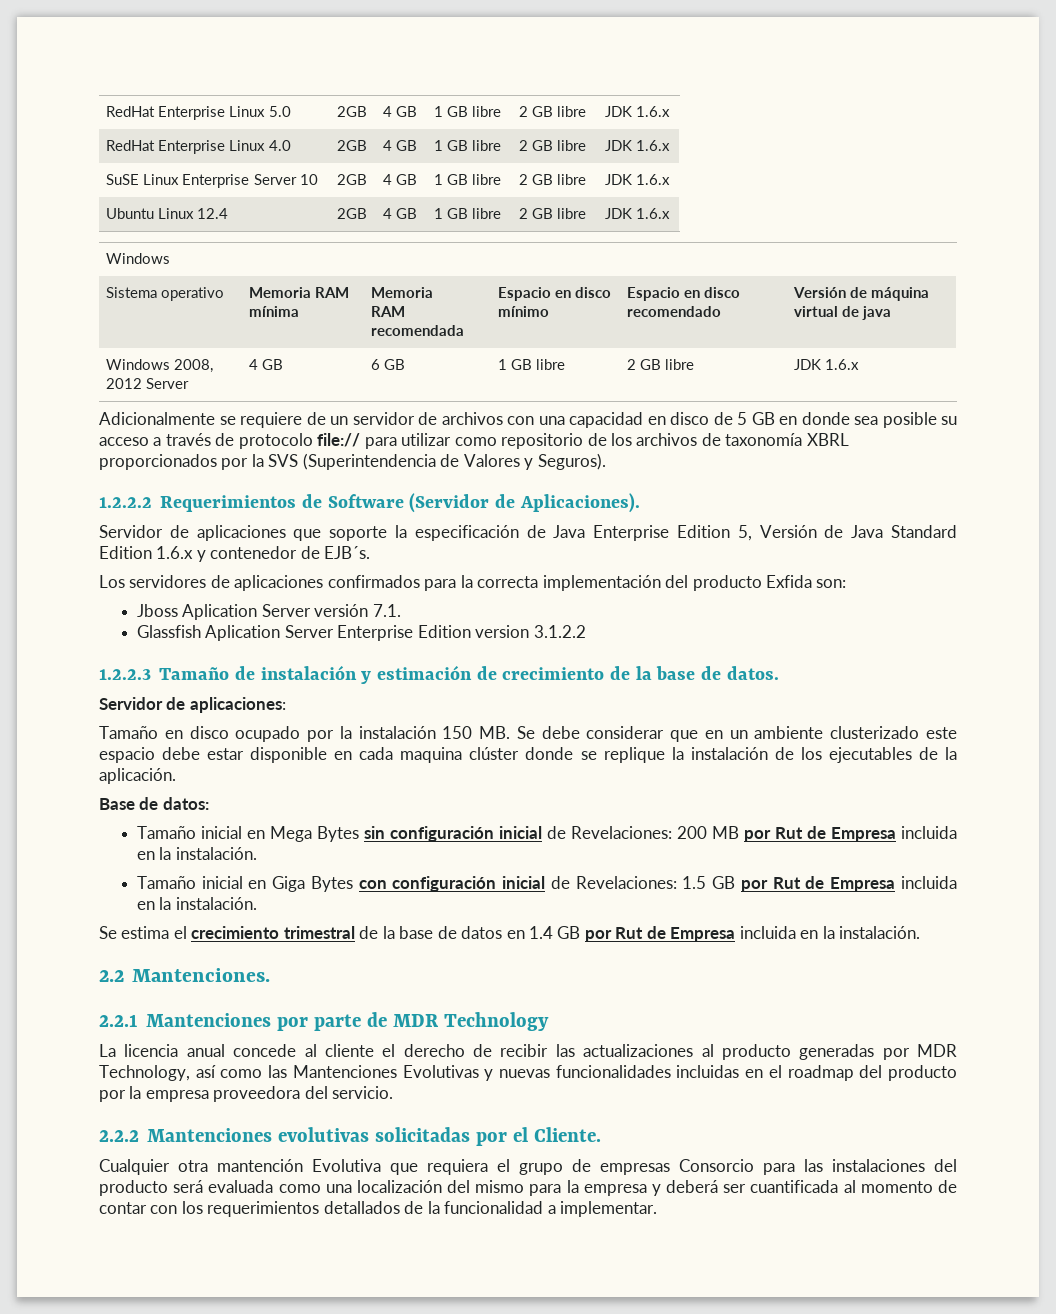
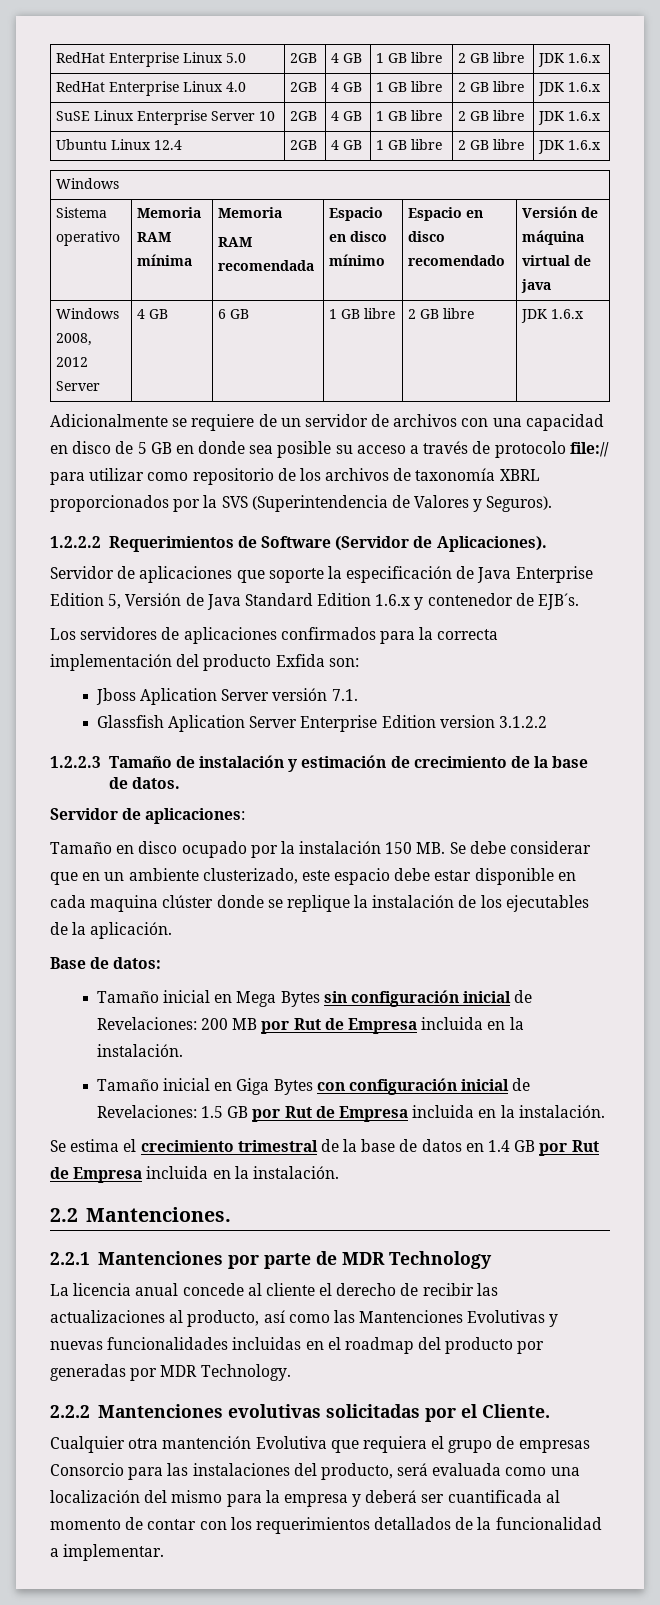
- Tamaño en disco ocupado por la instalación 150 MB. Se debe considerar que en un ambiente clusterizado este espacio debe estar disponible en cada maquina clúster donde se replique la instalación de los ejecutables de la aplicación.
+ Tamaño en disco ocupado por la instalación 150 MB. Se debe considerar que en un ambiente clusterizado, este espacio debe estar disponible en cada maquina clúster donde se replique la instalación de los ejecutables de la aplicación.
- La licencia anual concede al cliente el derecho de recibir las actualizaciones al producto generadas por MDR Technology, así como las Mantenciones Evolutivas y nuevas funcionalidades incluidas en el roadmap del producto por la empresa proveedora del servicio.
+ La licencia anual concede al cliente el derecho de recibir las actualizaciones al producto, así como las Mantenciones Evolutivas y nuevas funcionalidades incluidas en el roadmap del producto por generadas por MDR Technology.
- Cualquier otra mantención Evolutiva que requiera el grupo de empresas Consorcio para las instalaciones del producto será evaluada como una localización del mismo para la empresa y deberá ser cuantificada al momento de contar con los requerimientos detallados de la funcionalidad a implementar.
+ Cualquier otra mantención Evolutiva que requiera el grupo de empresas Consorcio para las instalaciones del producto, será evaluada como una localización del mismo para la empresa y deberá ser cuantificada al momento de contar con los requerimientos detallados de la funcionalidad a implementar.

